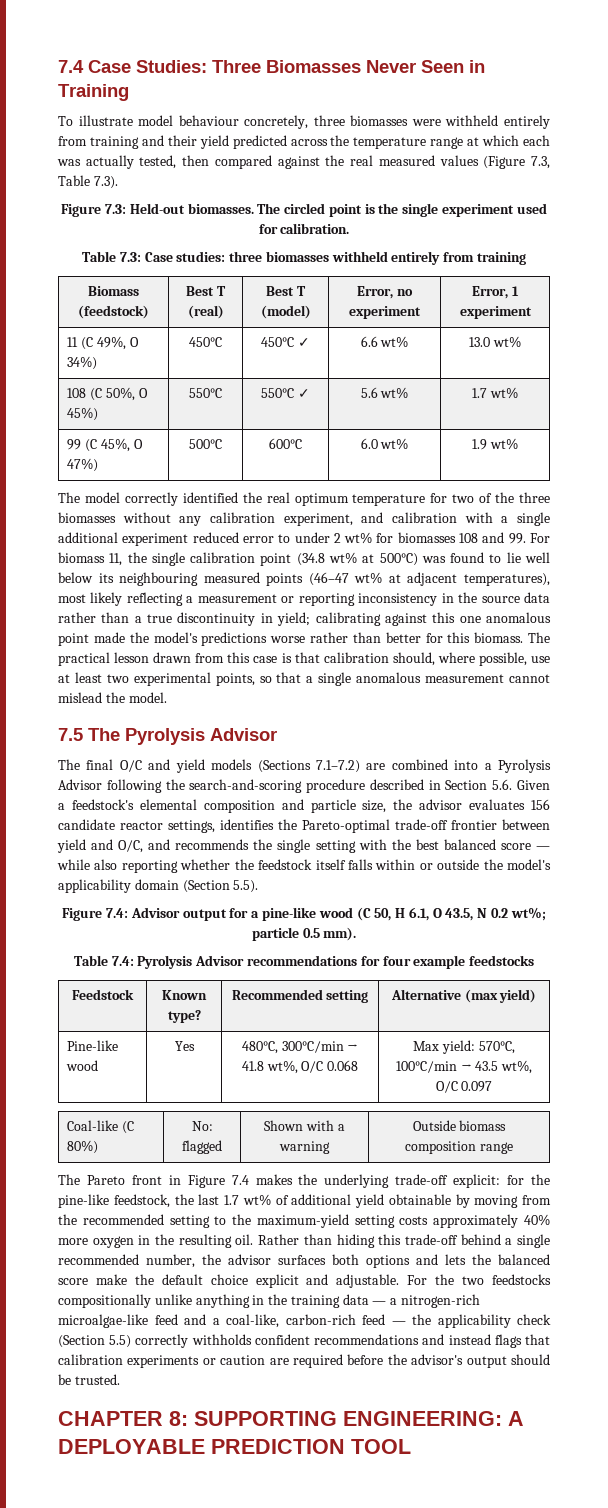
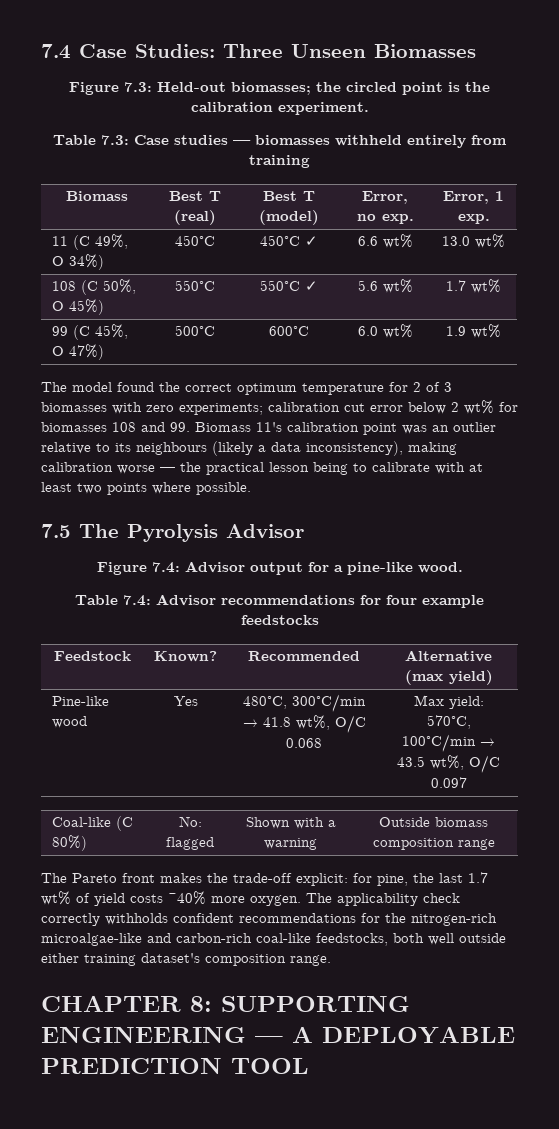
- 7.4 Case Studies: Three Biomasses Never Seen in Training
- To illustrate model behaviour concretely, three biomasses were withheld entirely from training and their yield predicted across the temperature range at which each was actually tested, then compared against the real measured values (Figure 7.3, Table 7.3).
+ 7.4 Case Studies: Three Unseen Biomasses
- Figure 7.3: Held-out biomasses. The circled point is the single experiment used for calibration.
+ Figure 7.3: Held-out biomasses; the circled point is the calibration experiment.
- Table 7.3: Case studies: three biomasses withheld entirely from training
+ Table 7.3: Case studies — biomasses withheld entirely from training
- Biomass (feedstock) | Best T (real) | Best T (model) | Error, no experiment | Error, 1 experiment
+ Biomass | Best T (real) | Best T (model) | Error, no exp. | Error, 1 exp.
- The model correctly identified the real optimum temperature for two of the three biomasses without any calibration experiment, and calibration with a single additional experiment reduced error to under 2 wt% for biomasses 108 and 99. For biomass 11, the single calibration point (34.8 wt% at 500°C) was found to lie well below its neighbouring measured points (46–47 wt% at adjacent temperatures), most likely reflecting a measurement or reporting inconsistency in the source data rather than a true discontinuity in yield; calibrating against this one anomalous point made the model's predictions worse rather than better for this biomass. The practical lesson drawn from this case is that calibration should, where possible, use at least two experimental points, so that a single anomalous measurement cannot mislead the model.
+ The model found the correct optimum temperature for 2 of 3 biomasses with zero experiments; calibration cut error below 2 wt% for biomasses 108 and 99. Biomass 11's calibration point was an outlier relative to its neighbours (likely a data inconsistency), making calibration worse — the practical lesson being to calibrate with at least two points where possible.
  7.5 The Pyrolysis Advisor
- The final O/C and yield models (Sections 7.1–7.2) are combined into a Pyrolysis Advisor following the search-and-scoring procedure described in Section 5.6. Given a feedstock's elemental composition and particle size, the advisor evaluates 156 candidate reactor settings, identifies the Pareto-optimal trade-off frontier between yield and O/C, and recommends the single setting with the best balanced score — while also reporting whether the feedstock itself falls within or outside the model's applicability domain (Section 5.5).
- Figure 7.4: Advisor output for a pine-like wood (C 50, H 6.1, O 43.5, N 0.2 wt%; particle 0.5 mm).
+ Figure 7.4: Advisor output for a pine-like wood.
- Table 7.4: Pyrolysis Advisor recommendations for four example feedstocks
+ Table 7.4: Advisor recommendations for four example feedstocks
- Feedstock | Known type? | Recommended setting | Alternative (max yield)
+ Feedstock | Known? | Recommended | Alternative (max yield)
- The Pareto front in Figure 7.4 makes the underlying trade-off explicit: for the pine-like feedstock, the last 1.7 wt% of additional yield obtainable by moving from the recommended setting to the maximum-yield setting costs approximately 40% more oxygen in the resulting oil. Rather than hiding this trade-off behind a single recommended number, the advisor surfaces both options and lets the balanced score make the default choice explicit and adjustable. For the two feedstocks compositionally unlike anything in the training data — a nitrogen-rich microalgae-like feed and a coal-like, carbon-rich feed — the applicability check (Section 5.5) correctly withholds confident recommendations and instead flags that calibration experiments or caution are required before the advisor's output should be trusted.
+ The Pareto front makes the trade-off explicit: for pine, the last 1.7 wt% of yield costs ~40% more oxygen. The applicability check correctly withholds confident recommendations for the nitrogen-rich microalgae-like and carbon-rich coal-like feedstocks, both well outside either training dataset's composition range.
- CHAPTER 8: SUPPORTING ENGINEERING: A DEPLOYABLE PREDICTION TOOL
+ CHAPTER 8: SUPPORTING ENGINEERING — A DEPLOYABLE PREDICTION TOOL

